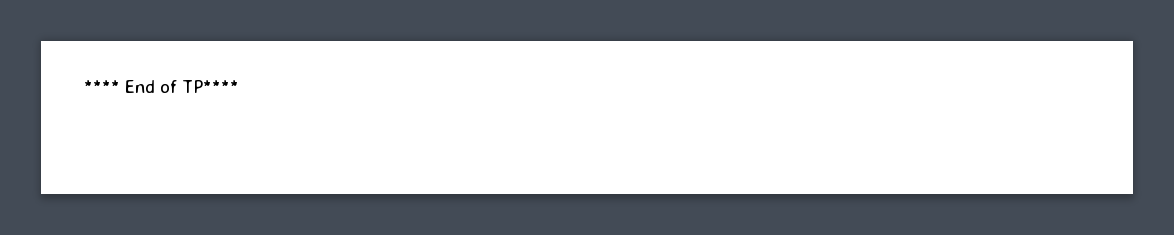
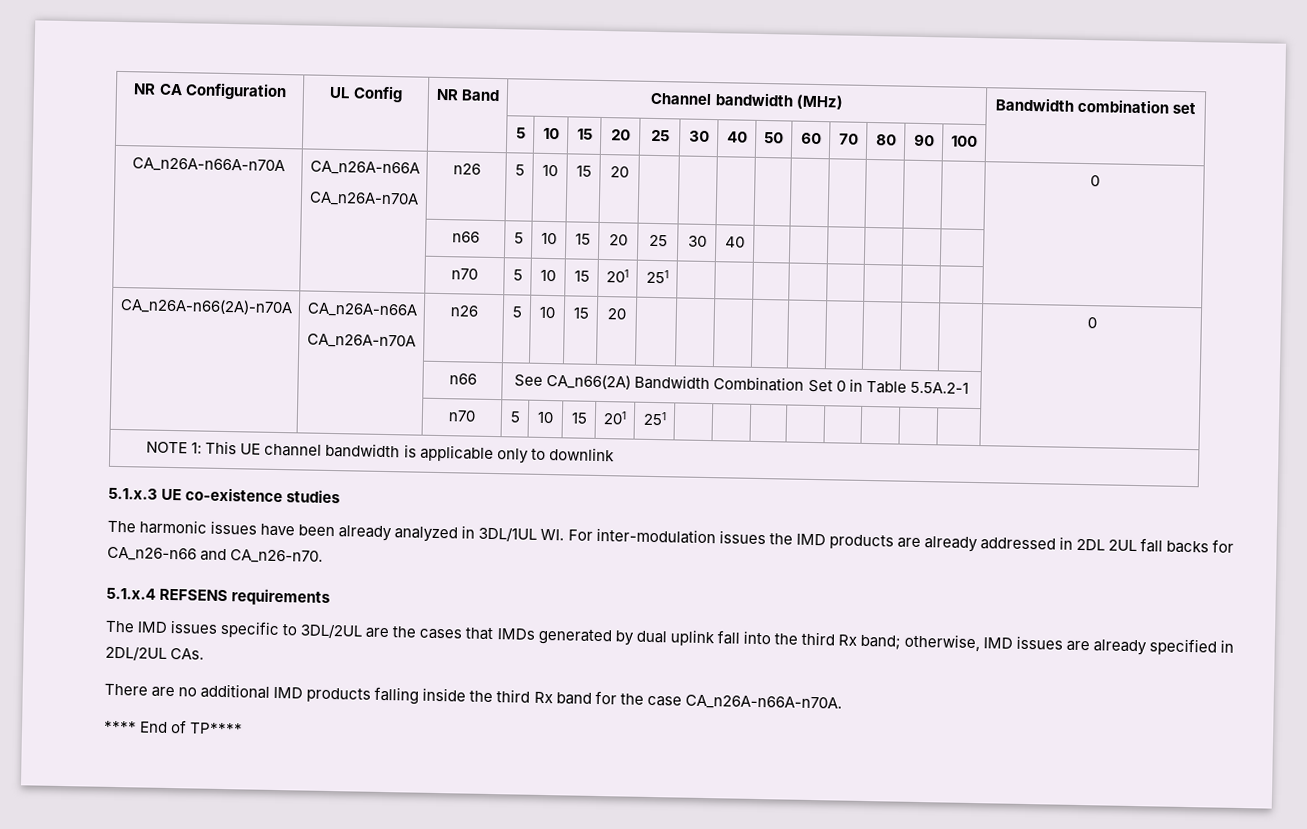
+ NR CA Configuration | UL Config | NR Band | Channel bandwidth (MHz) | Bandwidth combination set
+ | | | 5 | 10 | 15 | 20 | 25 | 30 | 40 | 50 | 60 | 70 | 80 | 90 | 100 |
+ CA_n26A-n66A-n70A | CA_n26A-n66A
+ CA_n26A-n70A | n26 | 5 | 10 | 15 | 20 | | | | | | | | | | 0
+ | | n66 | 5 | 10 | 15 | 20 | 25 | 30 | 40 | | | | | | |
+ | | n70 | 5 | 10 | 15 | 201 | 251 | | | | | | | | |
+ CA_n26A-n66(2A)-n70A | CA_n26A-n66A
+ CA_n26A-n70A | n26 | 5 | 10 | 15 | 20 | | | | | | | | | | 0
+ | | n66 | See CA_n66(2A) Bandwidth Combination Set 0 in Table 5.5A.2-1 |
+ | | n70 | 5 | 10 | 15 | 201 | 251 | | | | | | | | |
+ NOTE 1: This UE channel bandwidth is applicable only to downlink
+ 5.1.x.3 UE co-existence studies
+ The harmonic issues have been already analyzed in 3DL/1UL WI. For inter-modulation issues the IMD products are already addressed in 2DL 2UL fall backs for CA_n26-n66 and CA_n26-n70.
+ 5.1.x.4 REFSENS requirements
+ The IMD issues specific to 3DL/2UL are the cases that IMDs generated by dual uplink fall into the third Rx band; otherwise, IMD issues are already specified in 2DL/2UL CAs.
+ There are no additional IMD products falling inside the third Rx band for the case CA_n26A-n66A-n70A.

